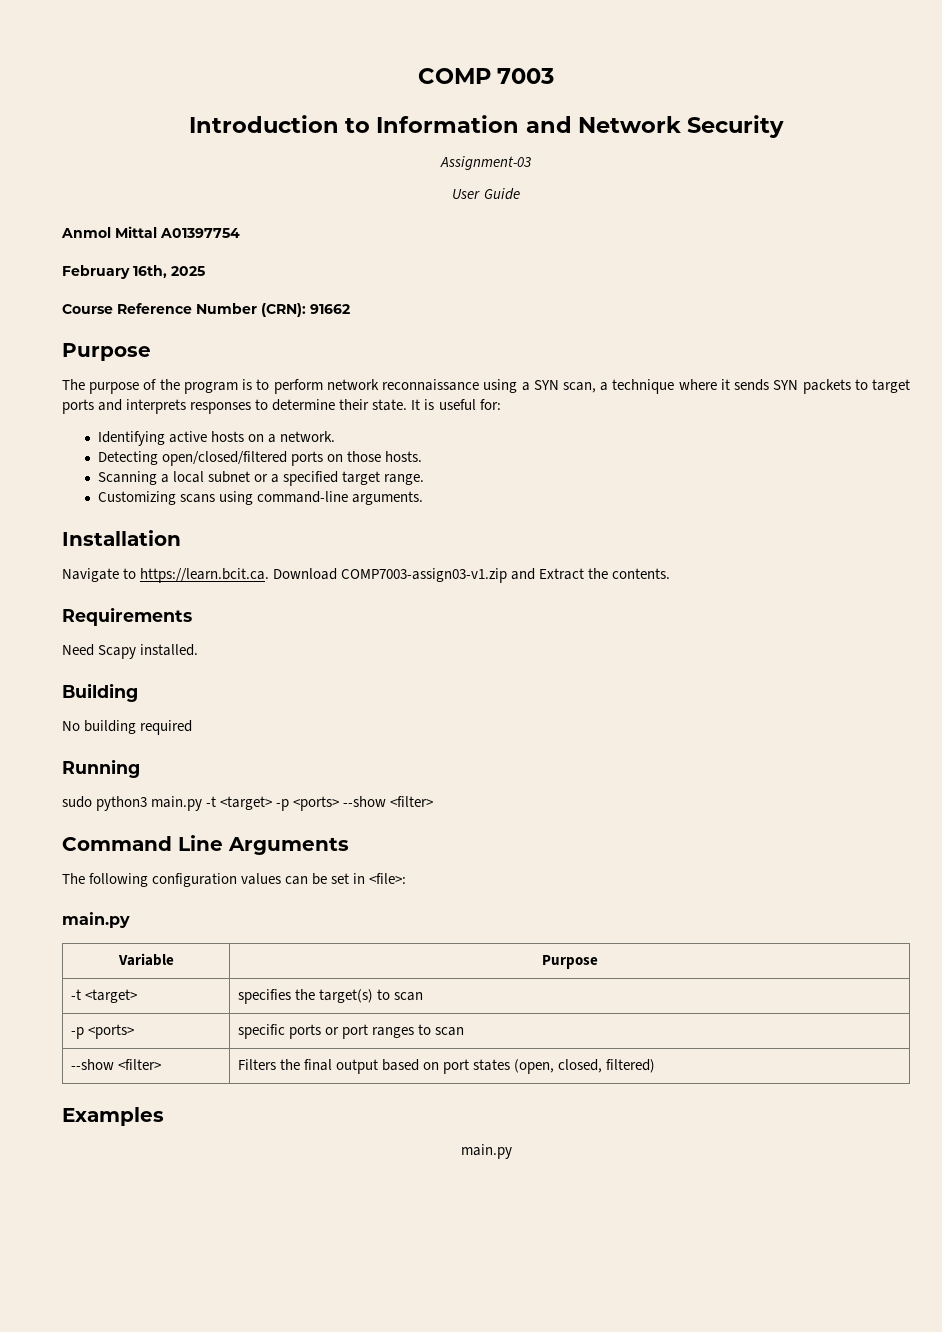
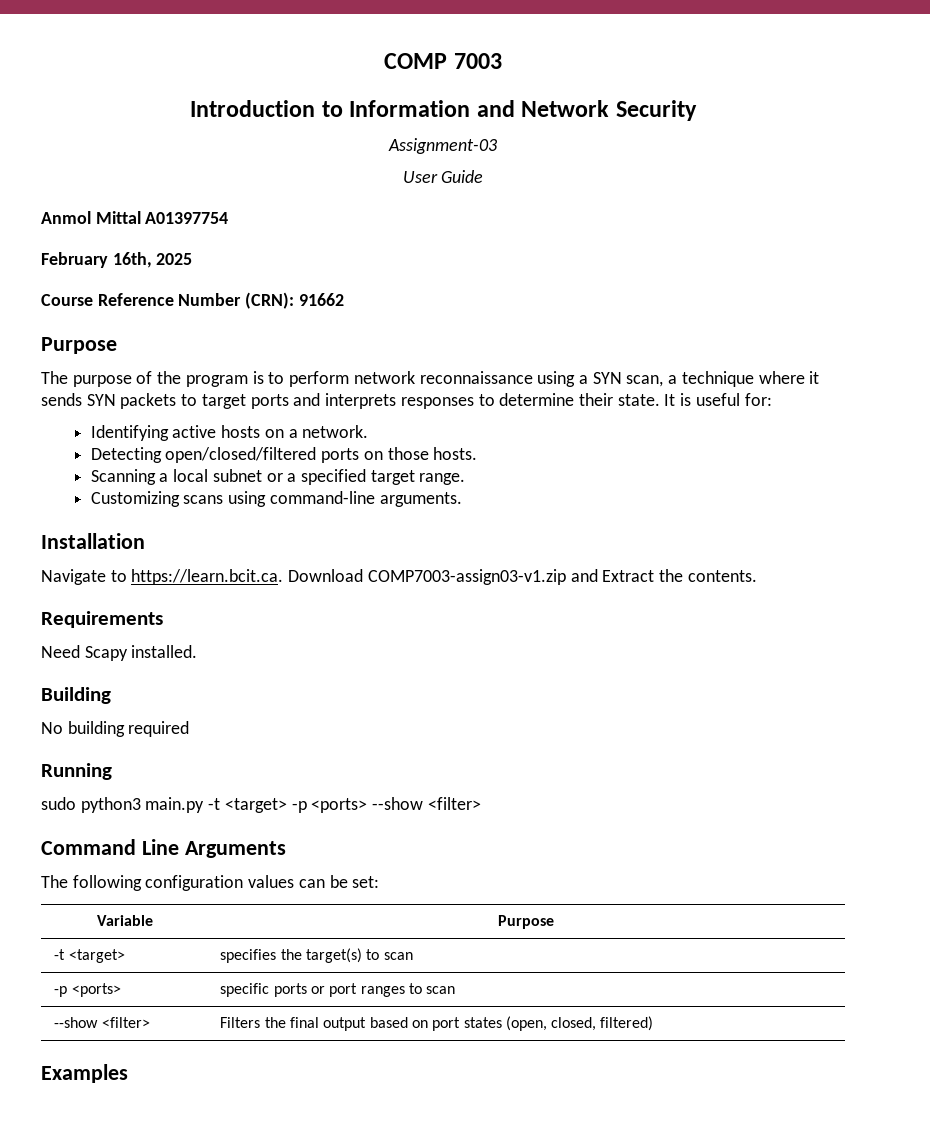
- The following configuration values can be set in <file>:
- main.py
+ The following configuration values can be set:
  Examples
- main.py

